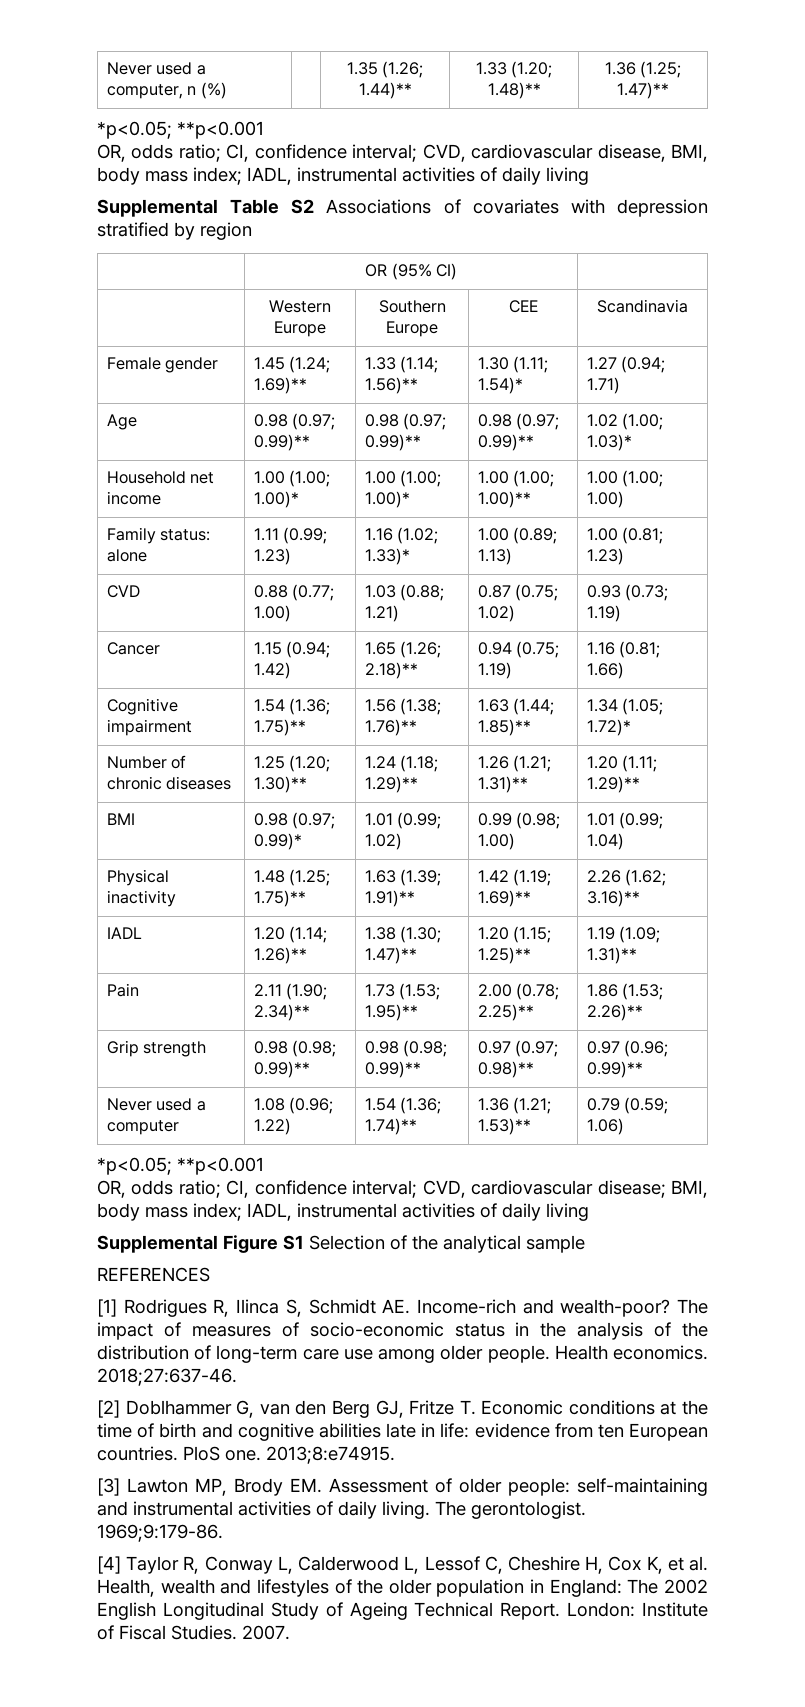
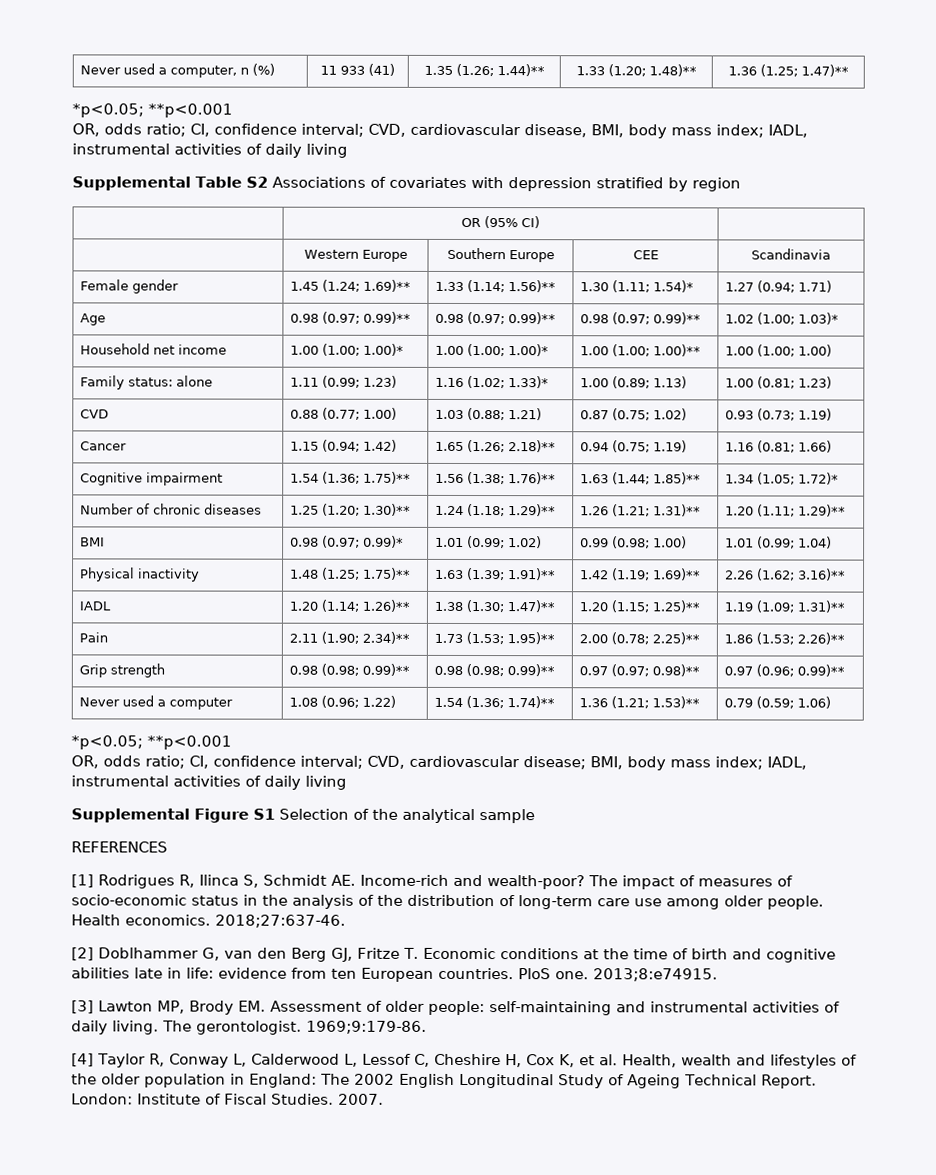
- Never used a computer, n (%) | | 1.35 (1.26; 1.44)** | 1.33 (1.20; 1.48)** | 1.36 (1.25; 1.47)**
+ Never used a computer, n (%) | 11 933 (41) | 1.35 (1.26; 1.44)** | 1.33 (1.20; 1.48)** | 1.36 (1.25; 1.47)**

